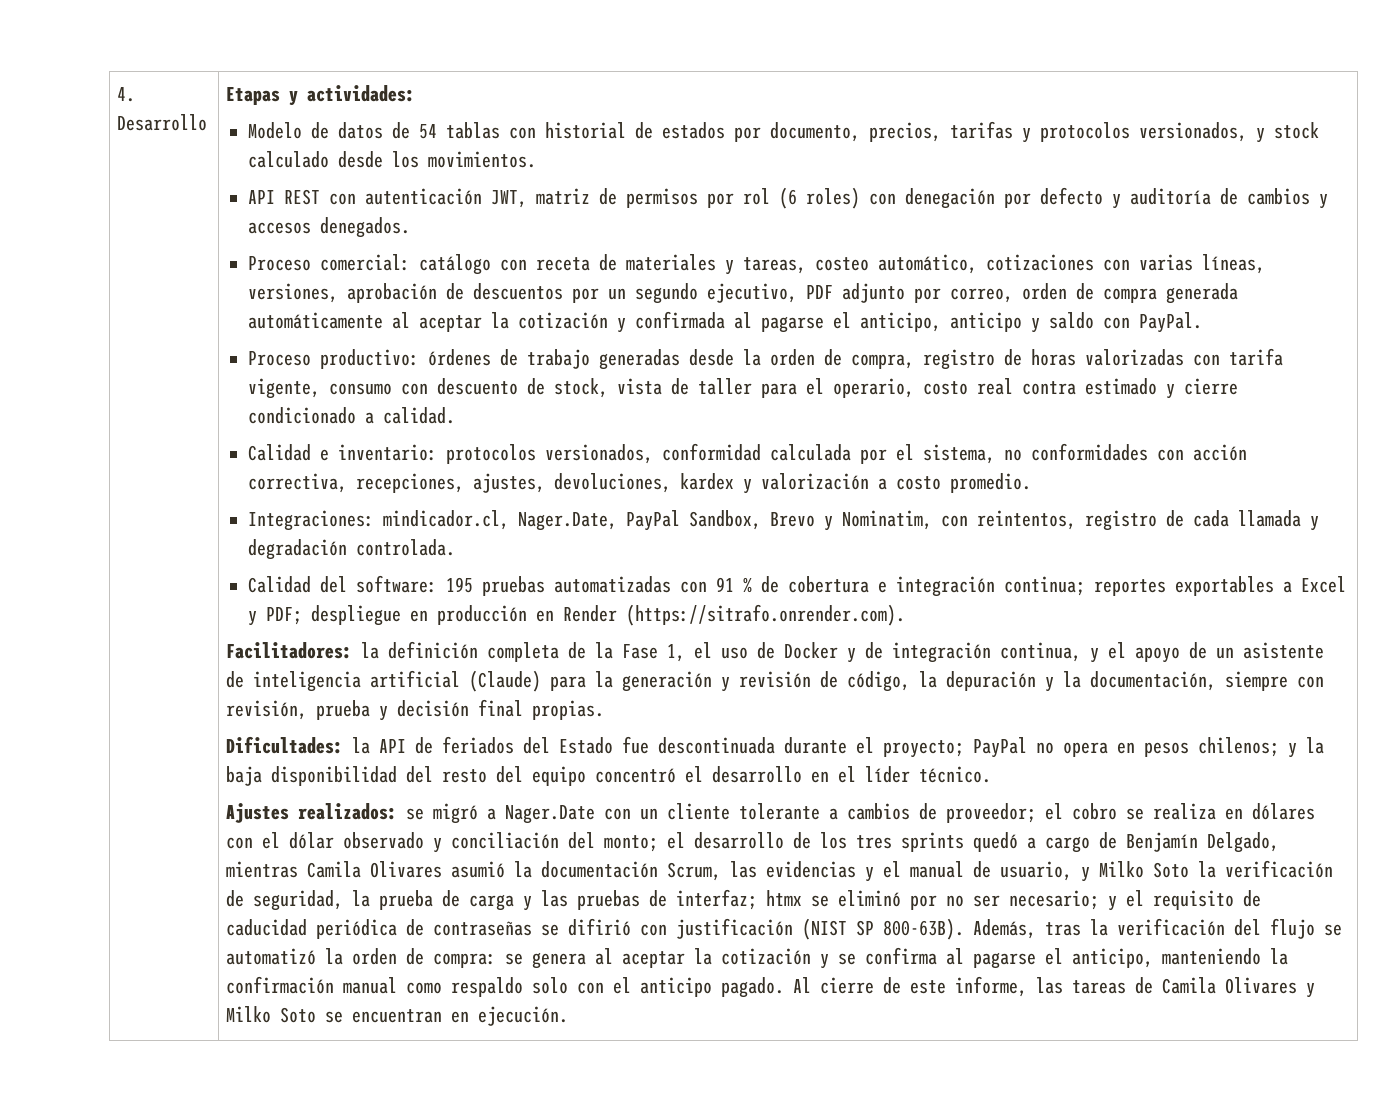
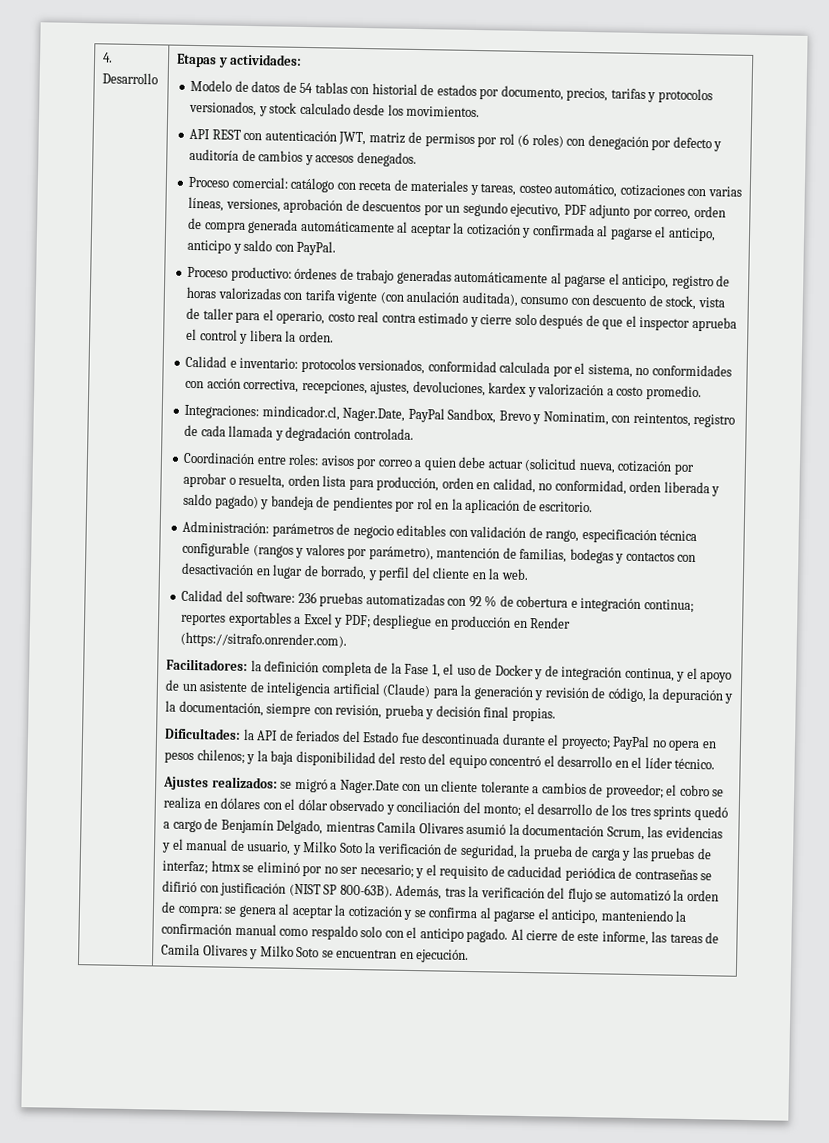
- Proceso productivo: órdenes de trabajo generadas desde la orden de compra, registro de horas valorizadas con tarifa vigente, consumo con descuento de stock, vista de taller para el operario, costo real contra estimado y cierre condicionado a calidad.
+ Proceso productivo: órdenes de trabajo generadas automáticamente al pagarse el anticipo, registro de horas valorizadas con tarifa vigente (con anulación auditada), consumo con descuento de stock, vista de taller para el operario, costo real contra estimado y cierre solo después de que el inspector aprueba el control y libera la orden.
+ Coordinación entre roles: avisos por correo a quien debe actuar (solicitud nueva, cotización por aprobar o resuelta, orden lista para producción, orden en calidad, no conformidad, orden liberada y saldo pagado) y bandeja de pendientes por rol en la aplicación de escritorio.
+ Administración: parámetros de negocio editables con validación de rango, especificación técnica configurable (rangos y valores por parámetro), mantención de familias, bodegas y contactos con desactivación en lugar de borrado, y perfil del cliente en la web.
- Calidad del software: 195 pruebas automatizadas con 91 % de cobertura e integración continua; reportes exportables a Excel y PDF; despliegue en producción en Render (https://sitrafo.onrender.com).
+ Calidad del software: 236 pruebas automatizadas con 92 % de cobertura e integración continua; reportes exportables a Excel y PDF; despliegue en producción en Render (https://sitrafo.onrender.com).

